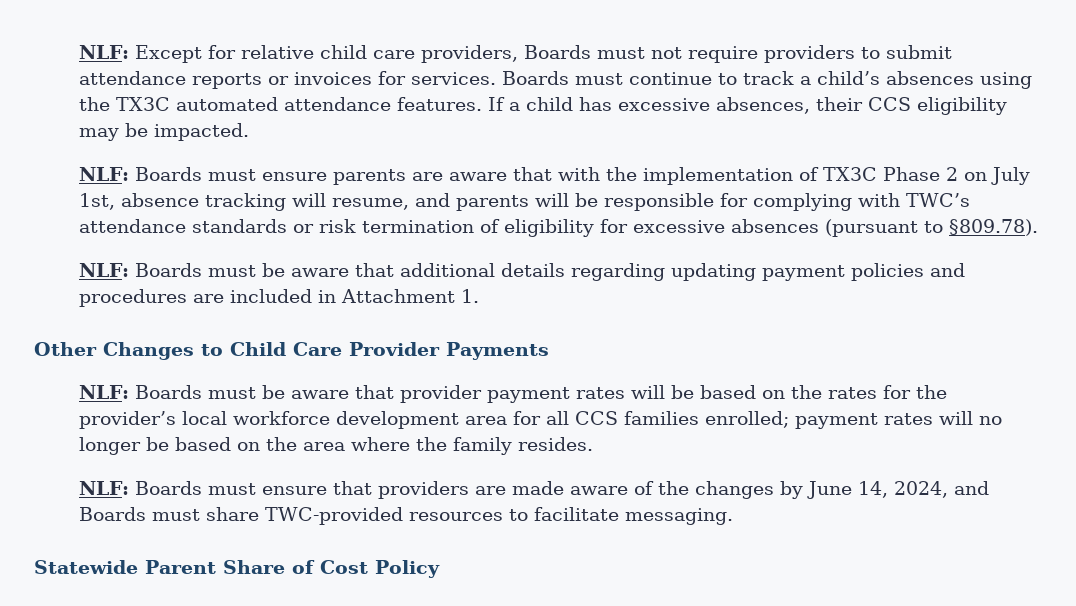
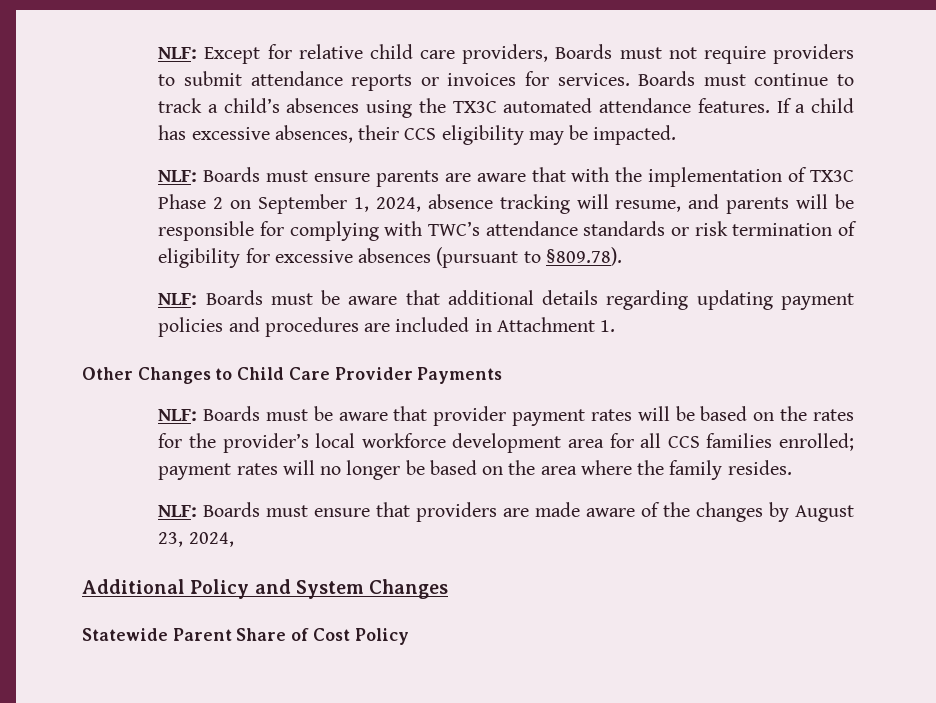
- NLF: Boards must ensure parents are aware that with the implementation of TX3C Phase 2 on July 1st, absence tracking will resume, and parents will be responsible for complying with TWC’s attendance standards or risk termination of eligibility for excessive absences (pursuant to §809.78).
+ NLF: Boards must ensure parents are aware that with the implementation of TX3C Phase 2 on September 1, 2024, absence tracking will resume, and parents will be responsible for complying with TWC’s attendance standards or risk termination of eligibility for excessive absences (pursuant to §809.78).
- NLF: Boards must ensure that providers are made aware of the changes by June 14, 2024, and Boards must share TWC-provided resources to facilitate messaging.
+ NLF: Boards must ensure that providers are made aware of the changes by August 23, 2024,
+ Additional Policy and System Changes

